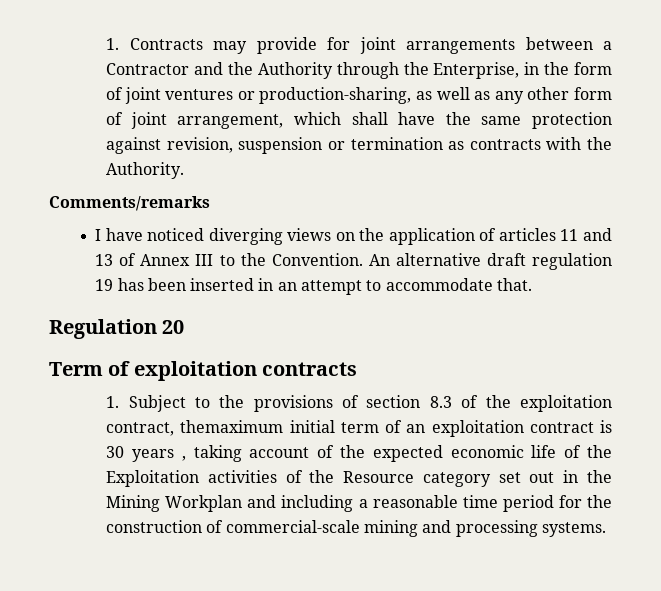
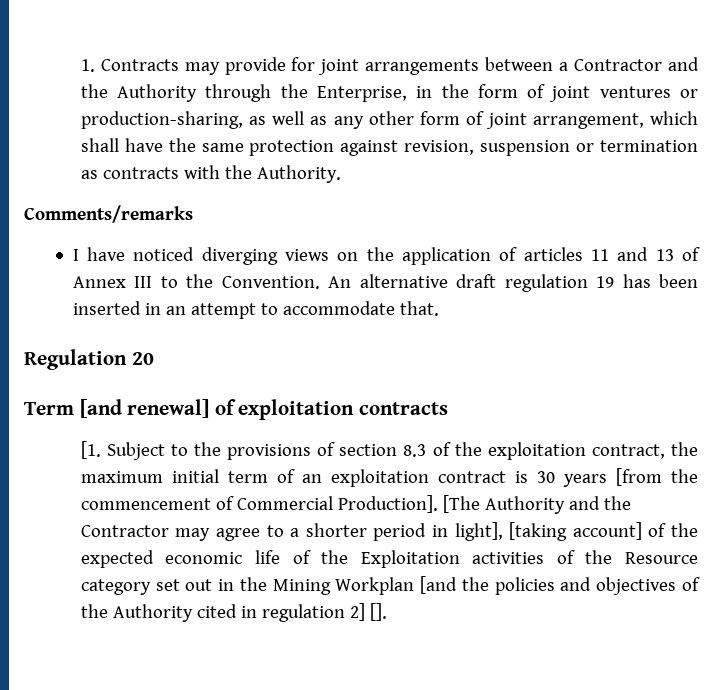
- Term of exploitation contracts
+ Term [and renewal] of exploitation contracts
- 1. Subject to the provisions of section 8.3 of the exploitation contract, themaximum initial term of an exploitation contract is 30 years , taking account of the expected economic life of the Exploitation activities of the Resource category set out in the Mining Workplan and including a reasonable time period for the construction of commercial-scale mining and processing systems.
+ [1. Subject to the provisions of section 8.3 of the exploitation contract, the maximum initial term of an exploitation contract is 30 years [from the commencement of Commercial Production]. [The Authority and the Contractor may agree to a shorter period in light], [taking account] of the expected economic life of the Exploitation activities of the Resource category set out in the Mining Workplan [and the policies and objectives of the Authority cited in regulation 2] [].

